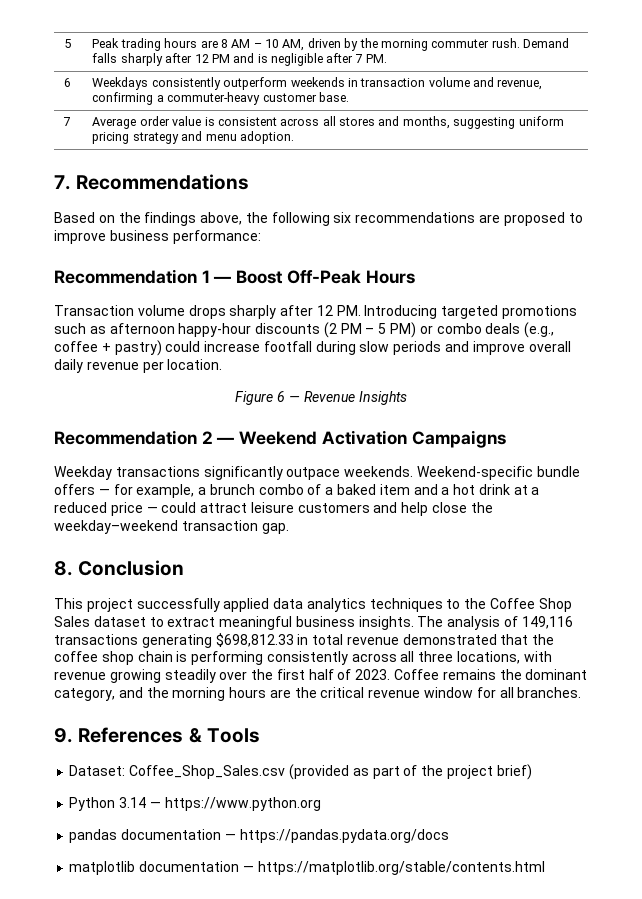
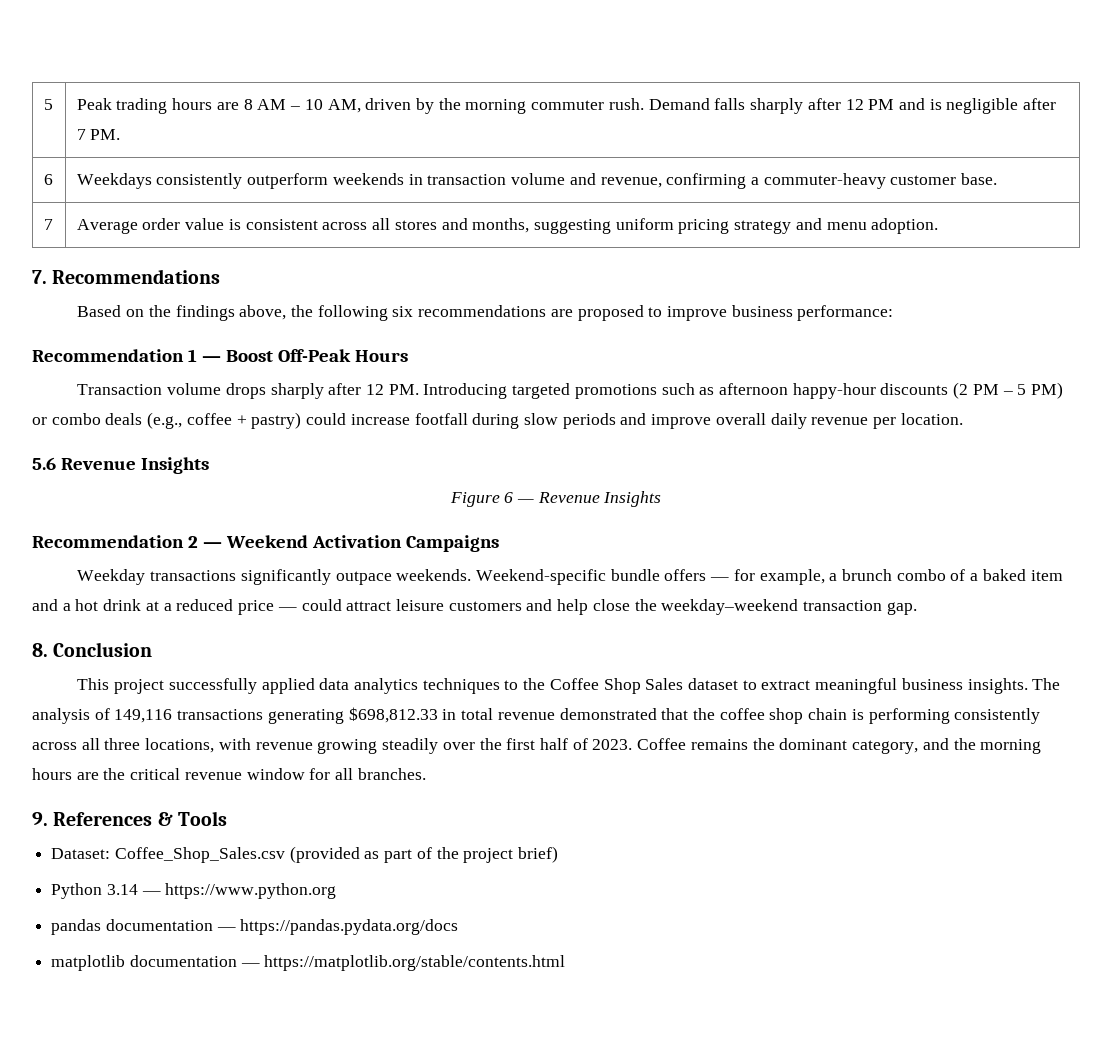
+ 5.6 Revenue Insights

